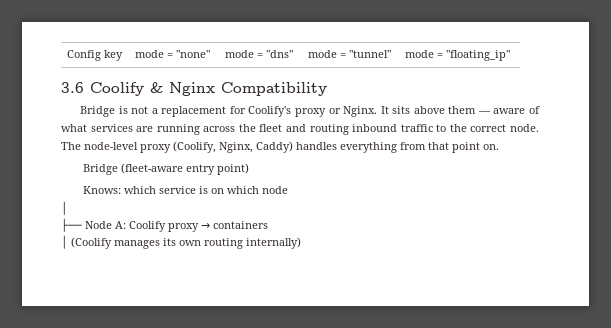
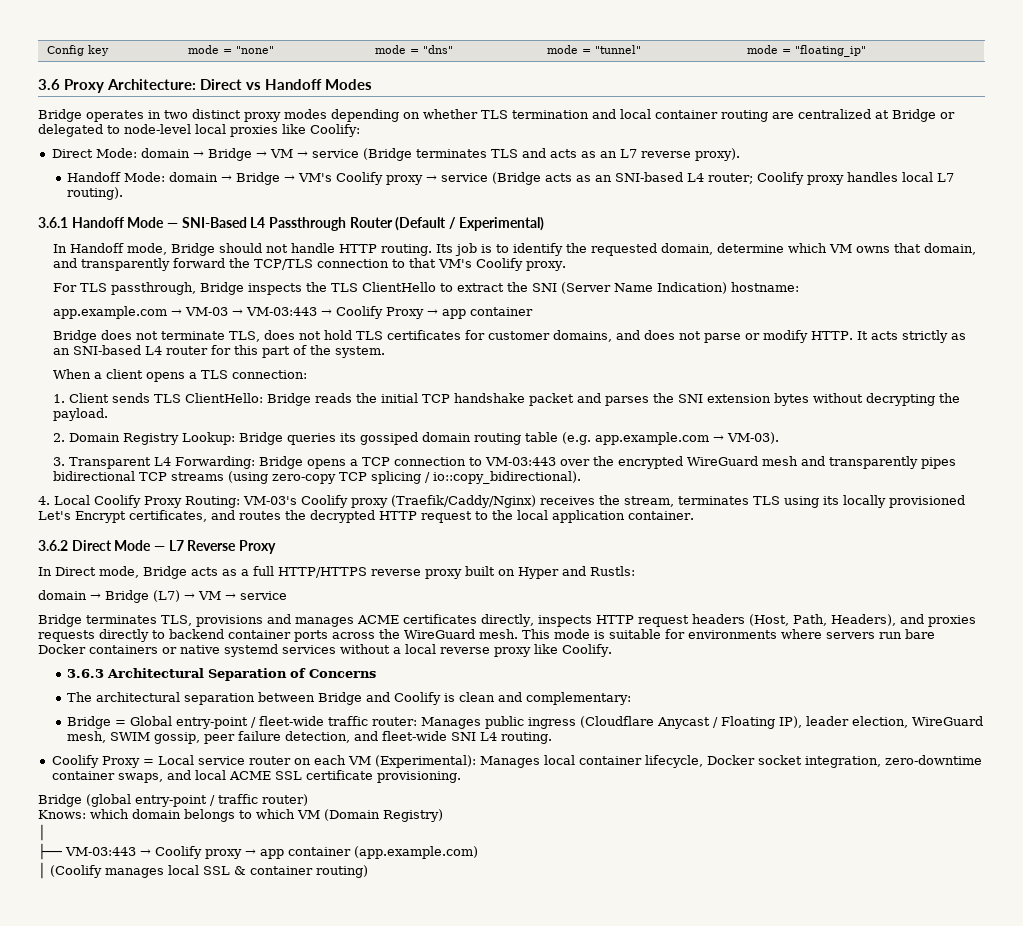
- 3.6 Coolify & Nginx Compatibility
- Bridge is not a replacement for Coolify's proxy or Nginx. It sits above them — aware of what services are running across the fleet and routing inbound traffic to the correct node. The node-level proxy (Coolify, Nginx, Caddy) handles everything from that point on.
- Bridge (fleet-aware entry point)
- Knows: which service is on which node
+ 3.6 Proxy Architecture: Direct vs Handoff Modes
+ Bridge operates in two distinct proxy modes depending on whether TLS termination and local container routing are centralized at Bridge or delegated to node-level local proxies like Coolify:
+ Direct Mode: domain → Bridge → VM → service (Bridge terminates TLS and acts as an L7 reverse proxy).
+ Handoff Mode: domain → Bridge → VM's Coolify proxy → service (Bridge acts as an SNI-based L4 router; Coolify proxy handles local L7 routing).
+ 3.6.1 Handoff Mode — SNI-Based L4 Passthrough Router (Default / Experimental)
+ In Handoff mode, Bridge should not handle HTTP routing. Its job is to identify the requested domain, determine which VM owns that domain, and transparently forward the TCP/TLS connection to that VM's Coolify proxy.
+ For TLS passthrough, Bridge inspects the TLS ClientHello to extract the SNI (Server Name Indication) hostname:
+ app.example.com → VM-03 → VM-03:443 → Coolify Proxy → app container
+ Bridge does not terminate TLS, does not hold TLS certificates for customer domains, and does not parse or modify HTTP. It acts strictly as an SNI-based L4 router for this part of the system.
+ When a client opens a TLS connection:
+ 1. Client sends TLS ClientHello: Bridge reads the initial TCP handshake packet and parses the SNI extension bytes without decrypting the payload.
+ 2. Domain Registry Lookup: Bridge queries its gossiped domain routing table (e.g. app.example.com → VM-03).
+ 3. Transparent L4 Forwarding: Bridge opens a TCP connection to VM-03:443 over the encrypted WireGuard mesh and transparently pipes bidirectional TCP streams (using zero-copy TCP splicing / io::copy_bidirectional).
+ 4. Local Coolify Proxy Routing: VM-03's Coolify proxy (Traefik/Caddy/Nginx) receives the stream, terminates TLS using its locally provisioned Let's Encrypt certificates, and routes the decrypted HTTP request to the local application container.
+ 3.6.2 Direct Mode — L7 Reverse Proxy
+ In Direct mode, Bridge acts as a full HTTP/HTTPS reverse proxy built on Hyper and Rustls:
+ domain → Bridge (L7) → VM → service
+ Bridge terminates TLS, provisions and manages ACME certificates directly, inspects HTTP request headers (Host, Path, Headers), and proxies requests directly to backend container ports across the WireGuard mesh. This mode is suitable for environments where servers run bare Docker containers or native systemd services without a local reverse proxy like Coolify.
+ 3.6.3 Architectural Separation of Concerns
+ The architectural separation between Bridge and Coolify is clean and complementary:
+ Bridge = Global entry-point / fleet-wide traffic router: Manages public ingress (Cloudflare Anycast / Floating IP), leader election, WireGuard mesh, SWIM gossip, peer failure detection, and fleet-wide SNI L4 routing.
+ Coolify Proxy = Local service router on each VM (Experimental): Manages local container lifecycle, Docker socket integration, zero-downtime container swaps, and local ACME SSL certificate provisioning.
+ Bridge (global entry-point / traffic router)
+ Knows: which domain belongs to which VM (Domain Registry)
- ├── Node A: Coolify proxy → containers
+ ├── VM-03:443 → Coolify proxy → app container (app.example.com)
- │ (Coolify manages its own routing internally)
+ │ (Coolify manages local SSL & container routing)

